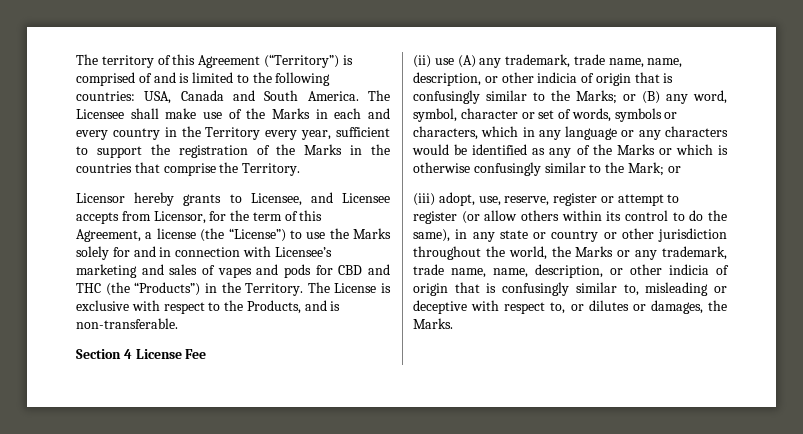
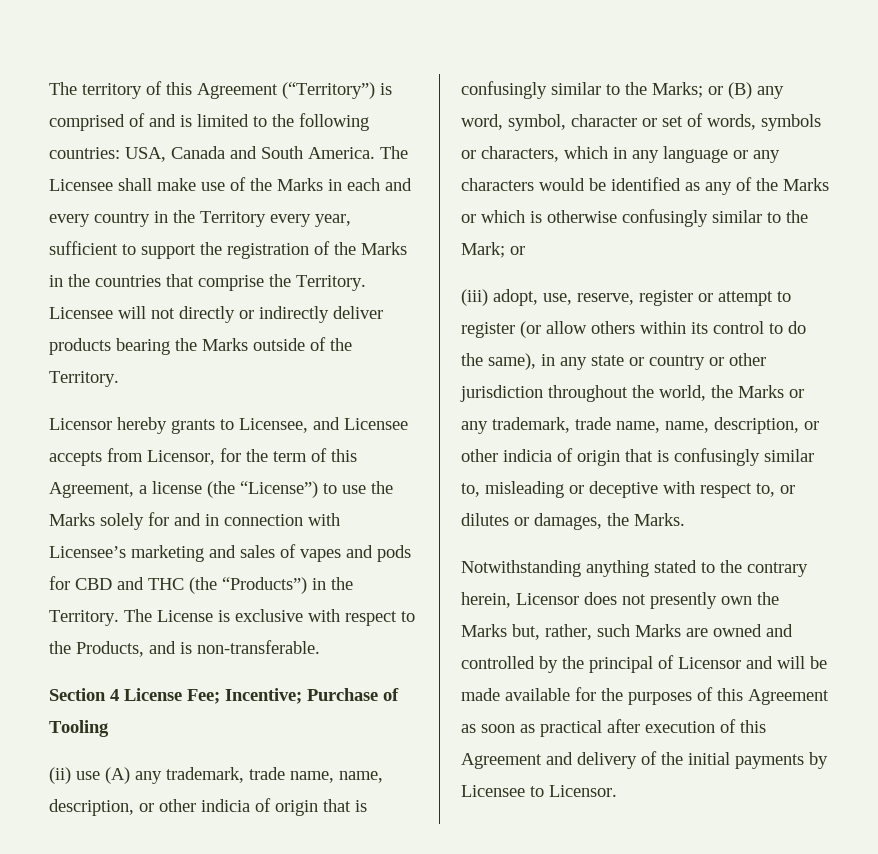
+ Licensee will not directly or indirectly deliver products bearing the Marks outside of the Territory.
- Section 4 License Fee
+ Section 4 License Fee; Incentive; Purchase of Tooling
+ Notwithstanding anything stated to the contrary herein, Licensor does not presently own the Marks but, rather, such Marks are owned and controlled by the principal of Licensor and will be made available for the purposes of this Agreement as soon as practical after execution of this Agreement and delivery of the initial payments by Licensee to Licensor.

